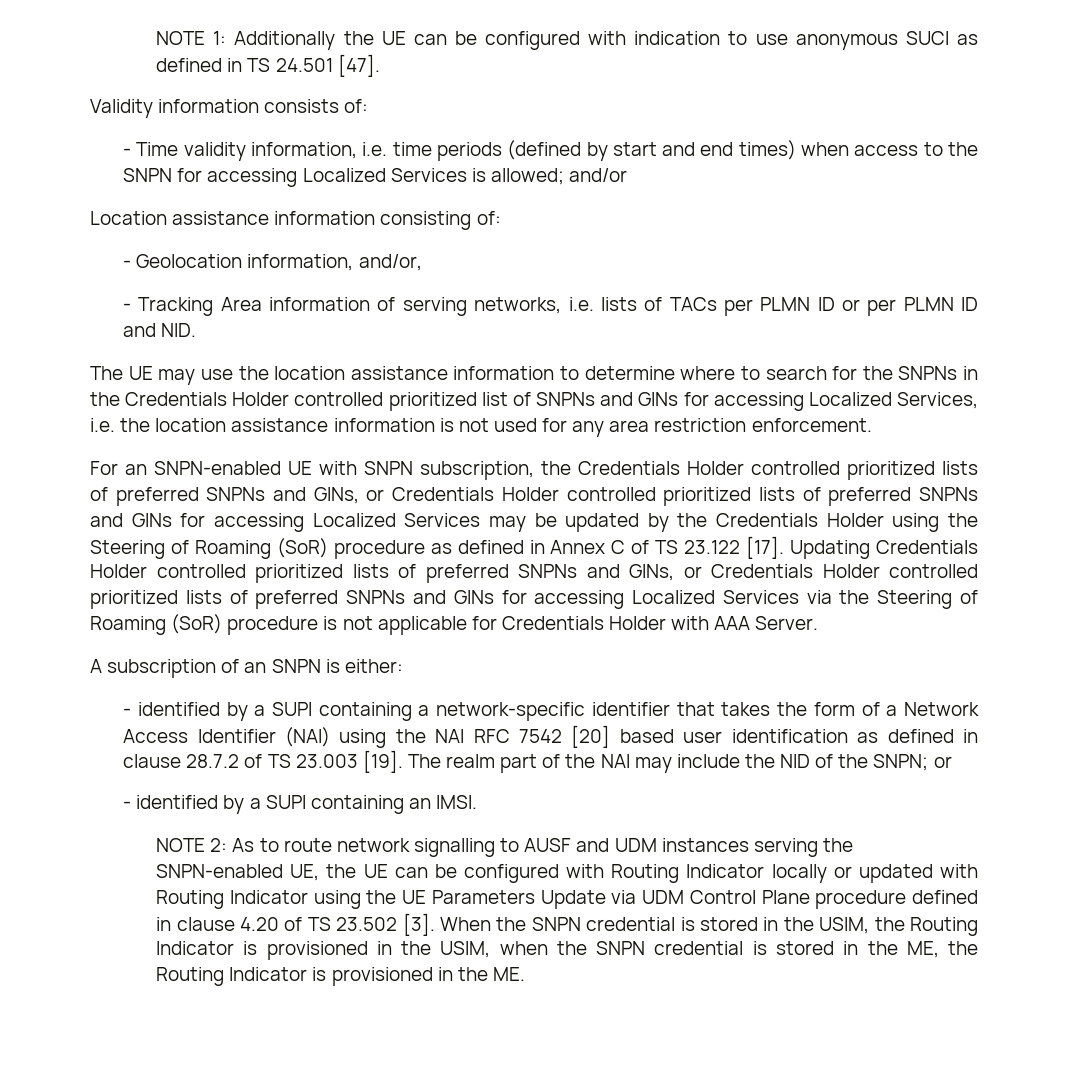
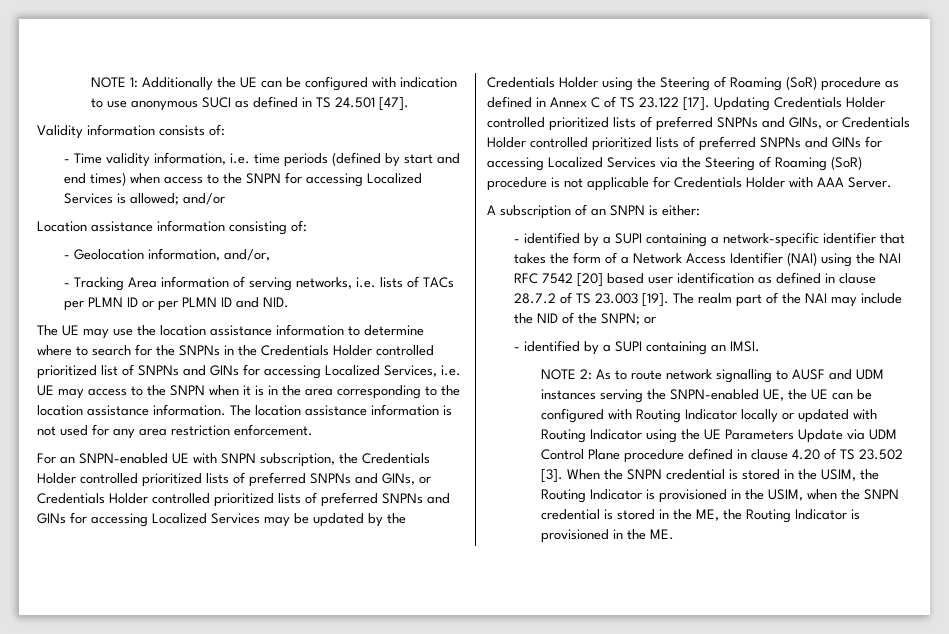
- The UE may use the location assistance information to determine where to search for the SNPNs in the Credentials Holder controlled prioritized list of SNPNs and GINs for accessing Localized Services, i.e. the location assistance information is not used for any area restriction enforcement.
+ The UE may use the location assistance information to determine where to search for the SNPNs in the Credentials Holder controlled prioritized list of SNPNs and GINs for accessing Localized Services, i.e. UE may access to the SNPN when it is in the area corresponding to the location assistance information. The location assistance information is not used for any area restriction enforcement.

